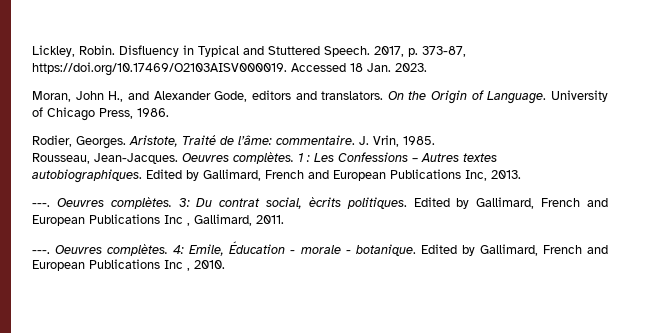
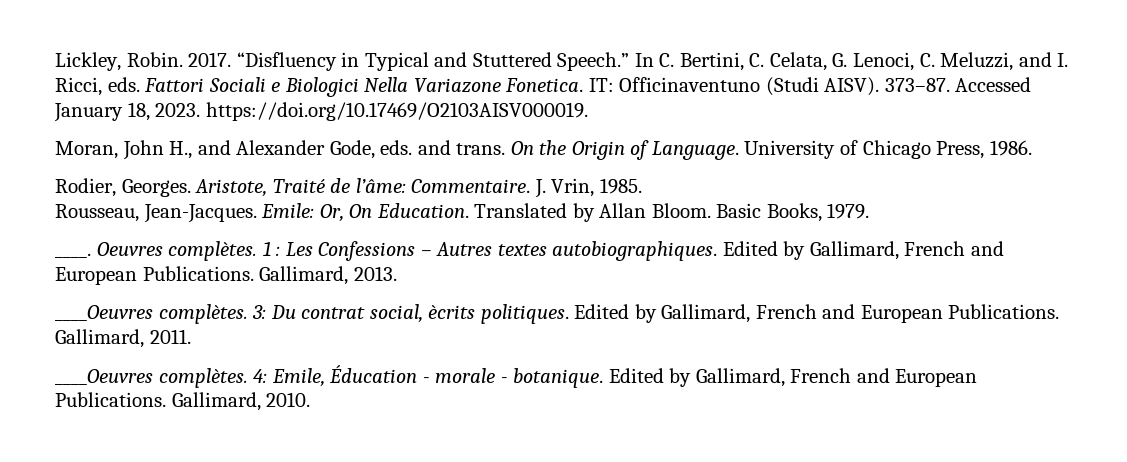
- Disfluency in Typical and Stuttered Speech. 2017, p. 373-87, https://doi.org/10.17469/O2103AISV000019. Accessed 18 Jan. 2023.
+ 2017. “Disfluency in Typical and Stuttered Speech.” In C. Bertini, C. Celata, G. Lenoci, C. Meluzzi, and I. Ricci, eds. Fattori Sociali e Biologici Nella Variazone Fonetica. IT: Officinaventuno (Studi AISV). 373–87. Accessed January 18, 2023. https://doi.org/10.17469/O2103AISV000019.
- Moran, John H., and Alexander Gode, editors and translators.
+ Moran, John H., and Alexander Gode, eds. and trans.
- Aristote, Traité de l’âme: commentaire.
+ Aristote, Traité de l’âme: Commentaire.
+ Emile: Or, On Education. Translated by Allan Bloom. Basic Books, 1979.
+ ____.
- Edited by Gallimard, French and European Publications Inc, 2013.
- ---. Oeuvres complètes.
+ Edited by Gallimard, French and European Publications. Gallimard, 2013.
+ ____Oeuvres complètes.
- Edited by Gallimard, French and European Publications Inc , Gallimard, 2011.
- ---. Oeuvres complètes.
+ Edited by Gallimard, French and European Publications. Gallimard, 2011.
+ ____Oeuvres complètes.
- Edited by Gallimard, French and European Publications Inc , 2010.
+ Edited by Gallimard, French and European Publications. Gallimard, 2010.

